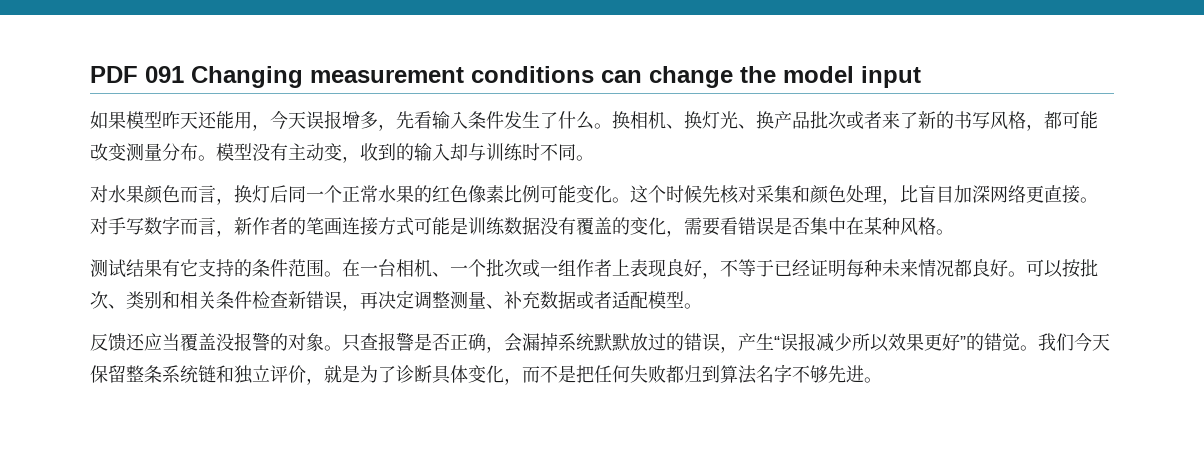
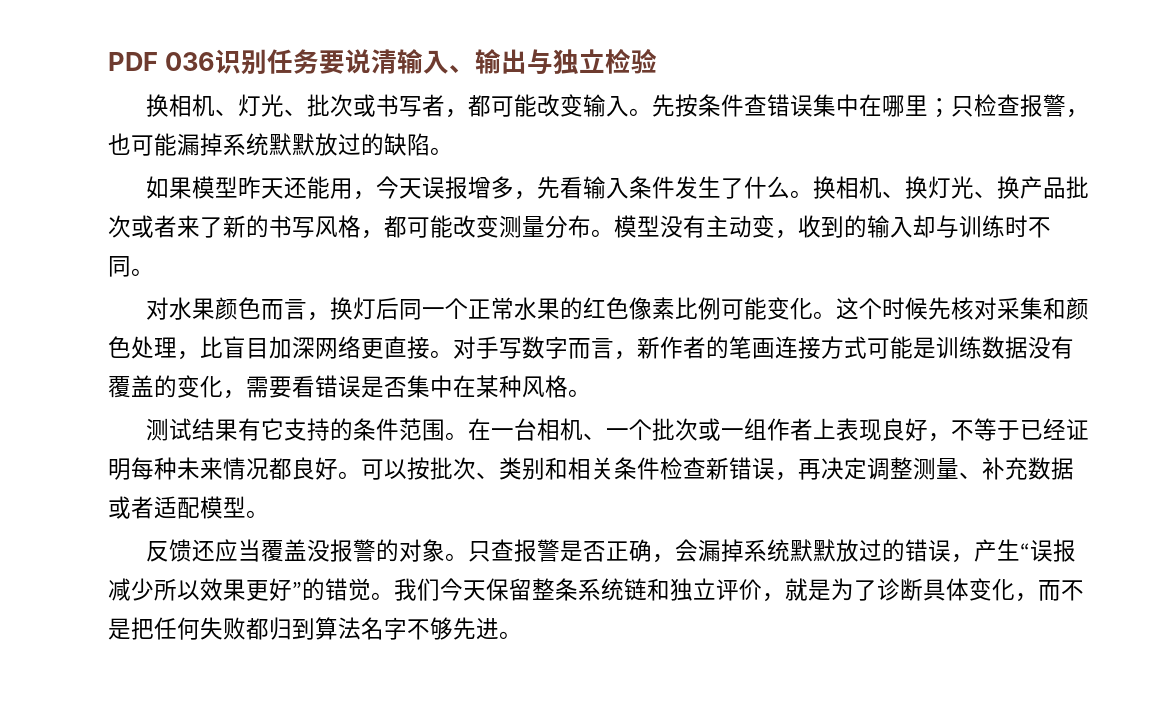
- PDF 091 Changing measurement conditions can change the model input
+ PDF 036识别任务要说清输入、输出与独立检验
+ 换相机、灯光、批次或书写者，都可能改变输入。先按条件查错误集中在哪里；只检查报警，也可能漏掉系统默默放过的缺陷。

